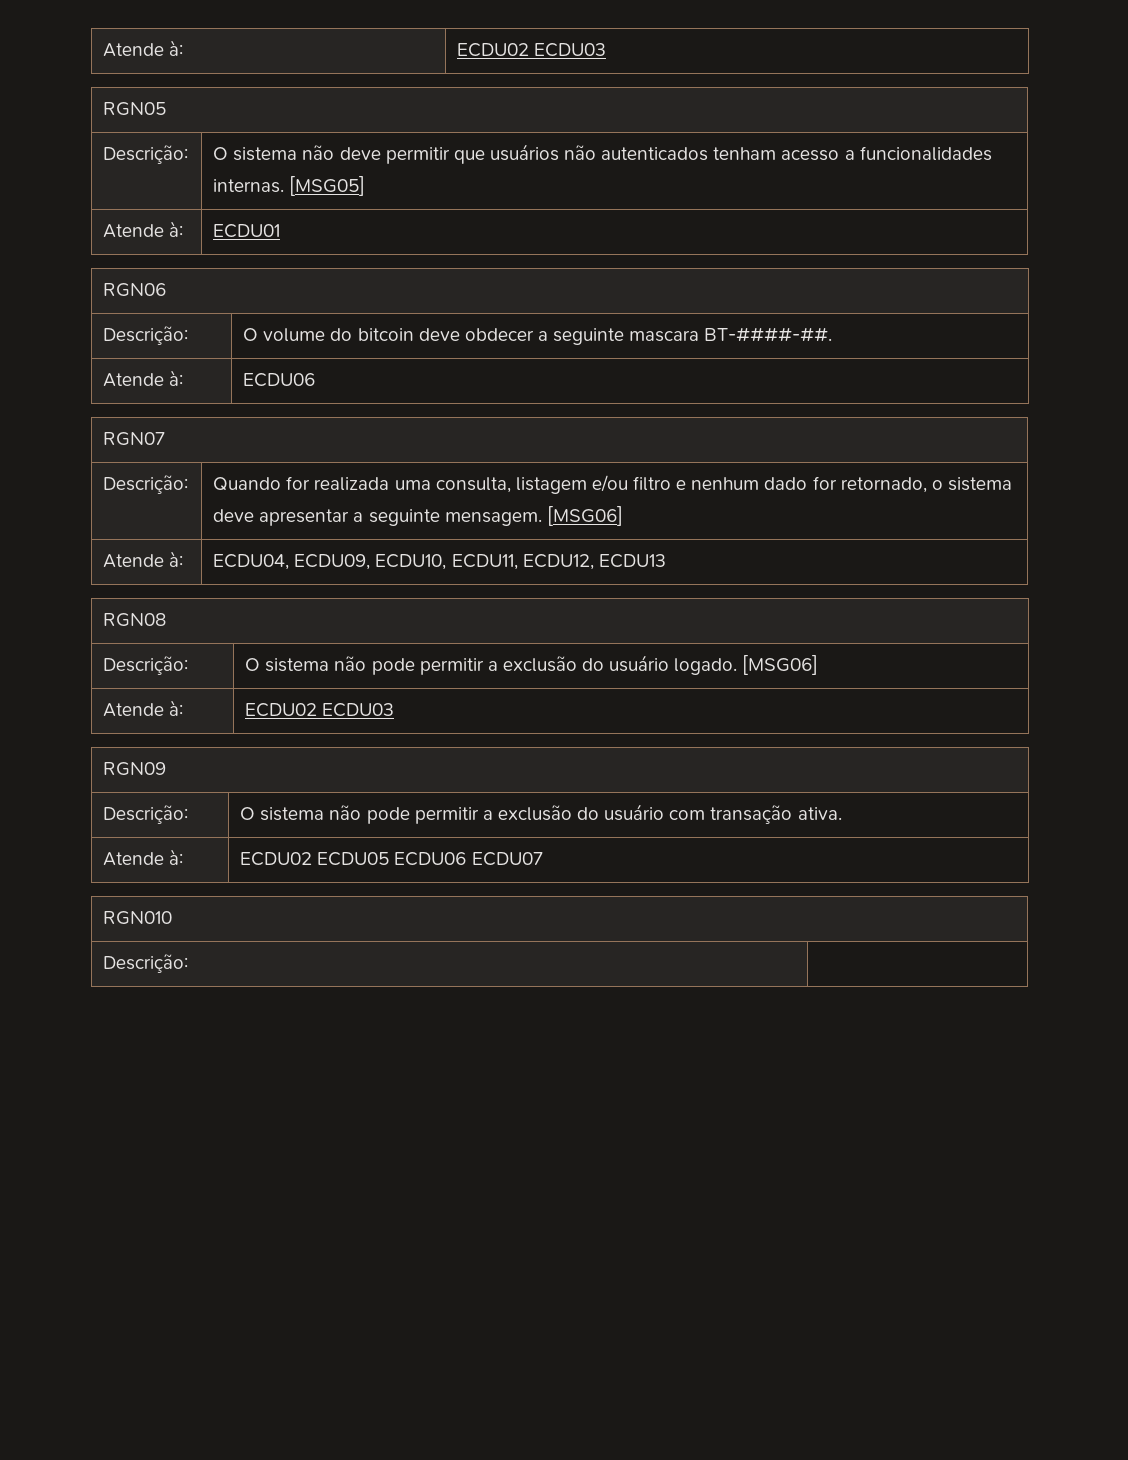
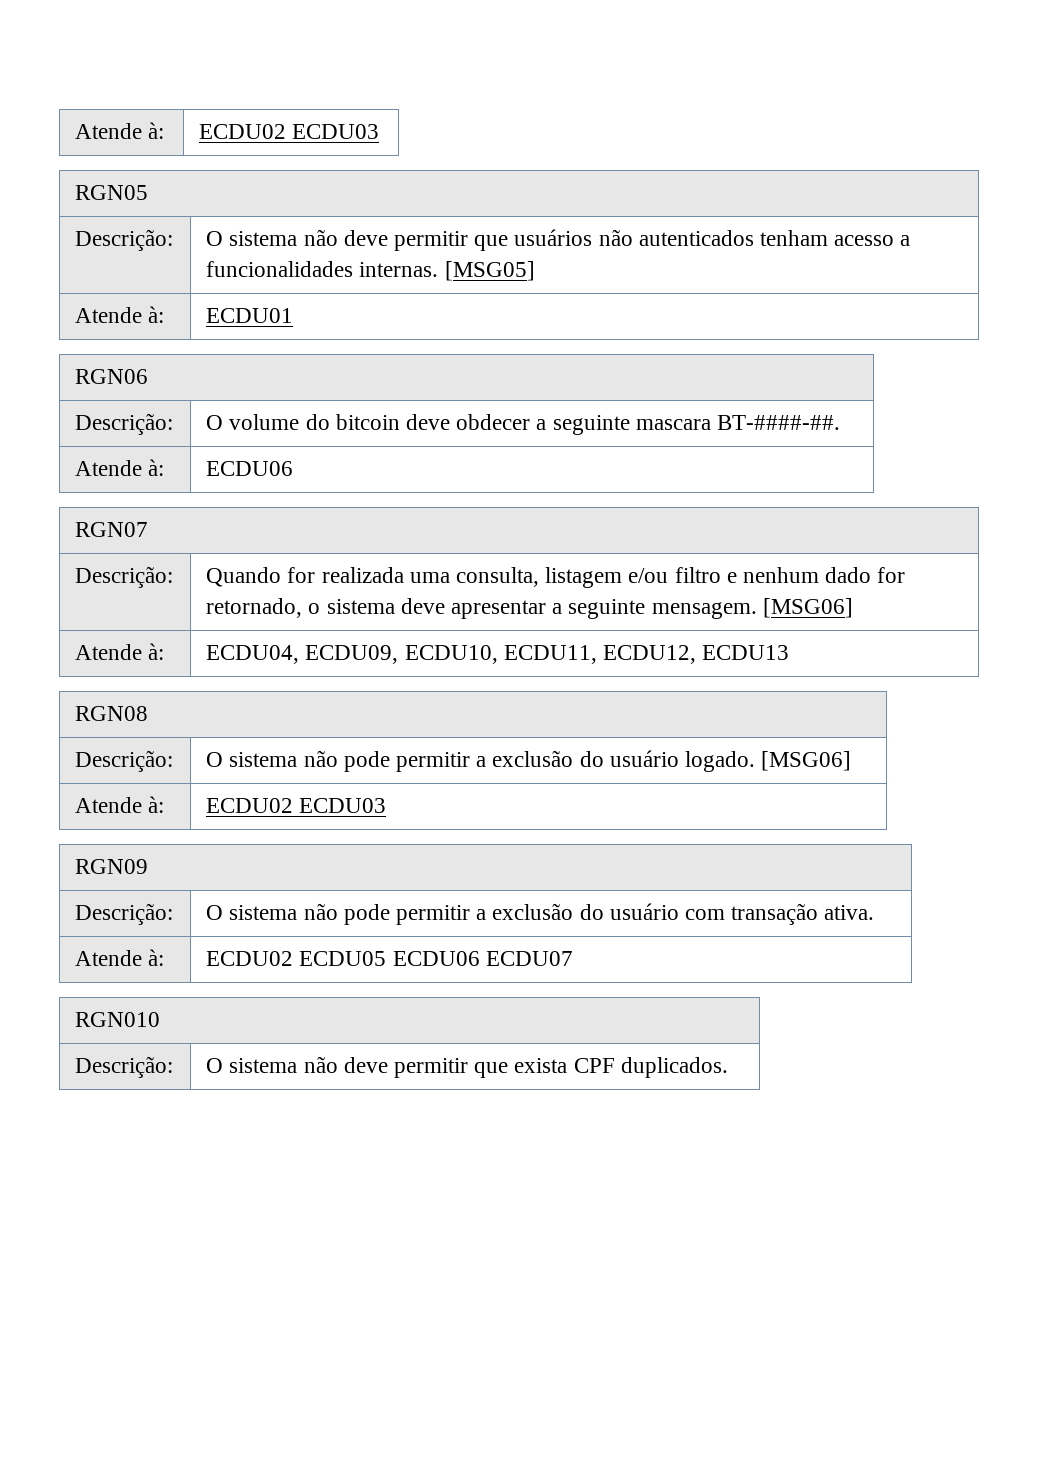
  RGN010
- Descrição: |
+ Descrição: | O sistema não deve permitir que exista CPF duplicados.

